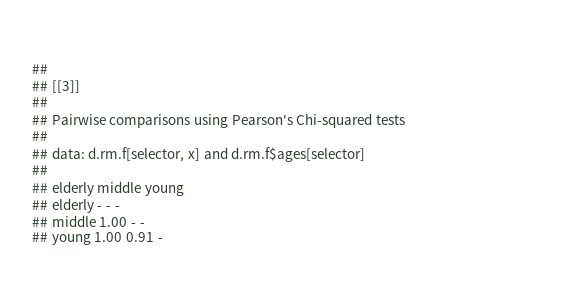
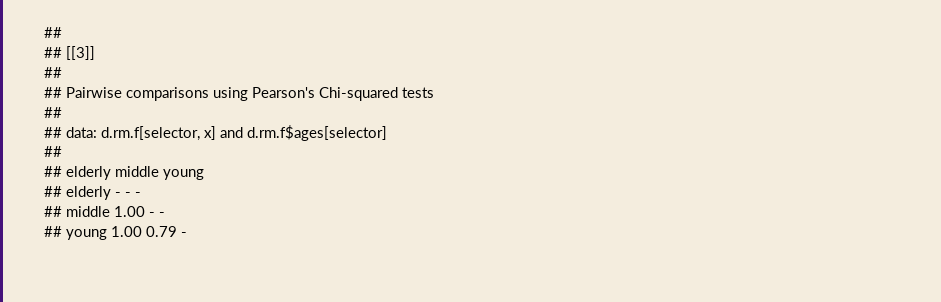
- ## young 1.00 0.91 -
+ ## young 1.00 0.79 -

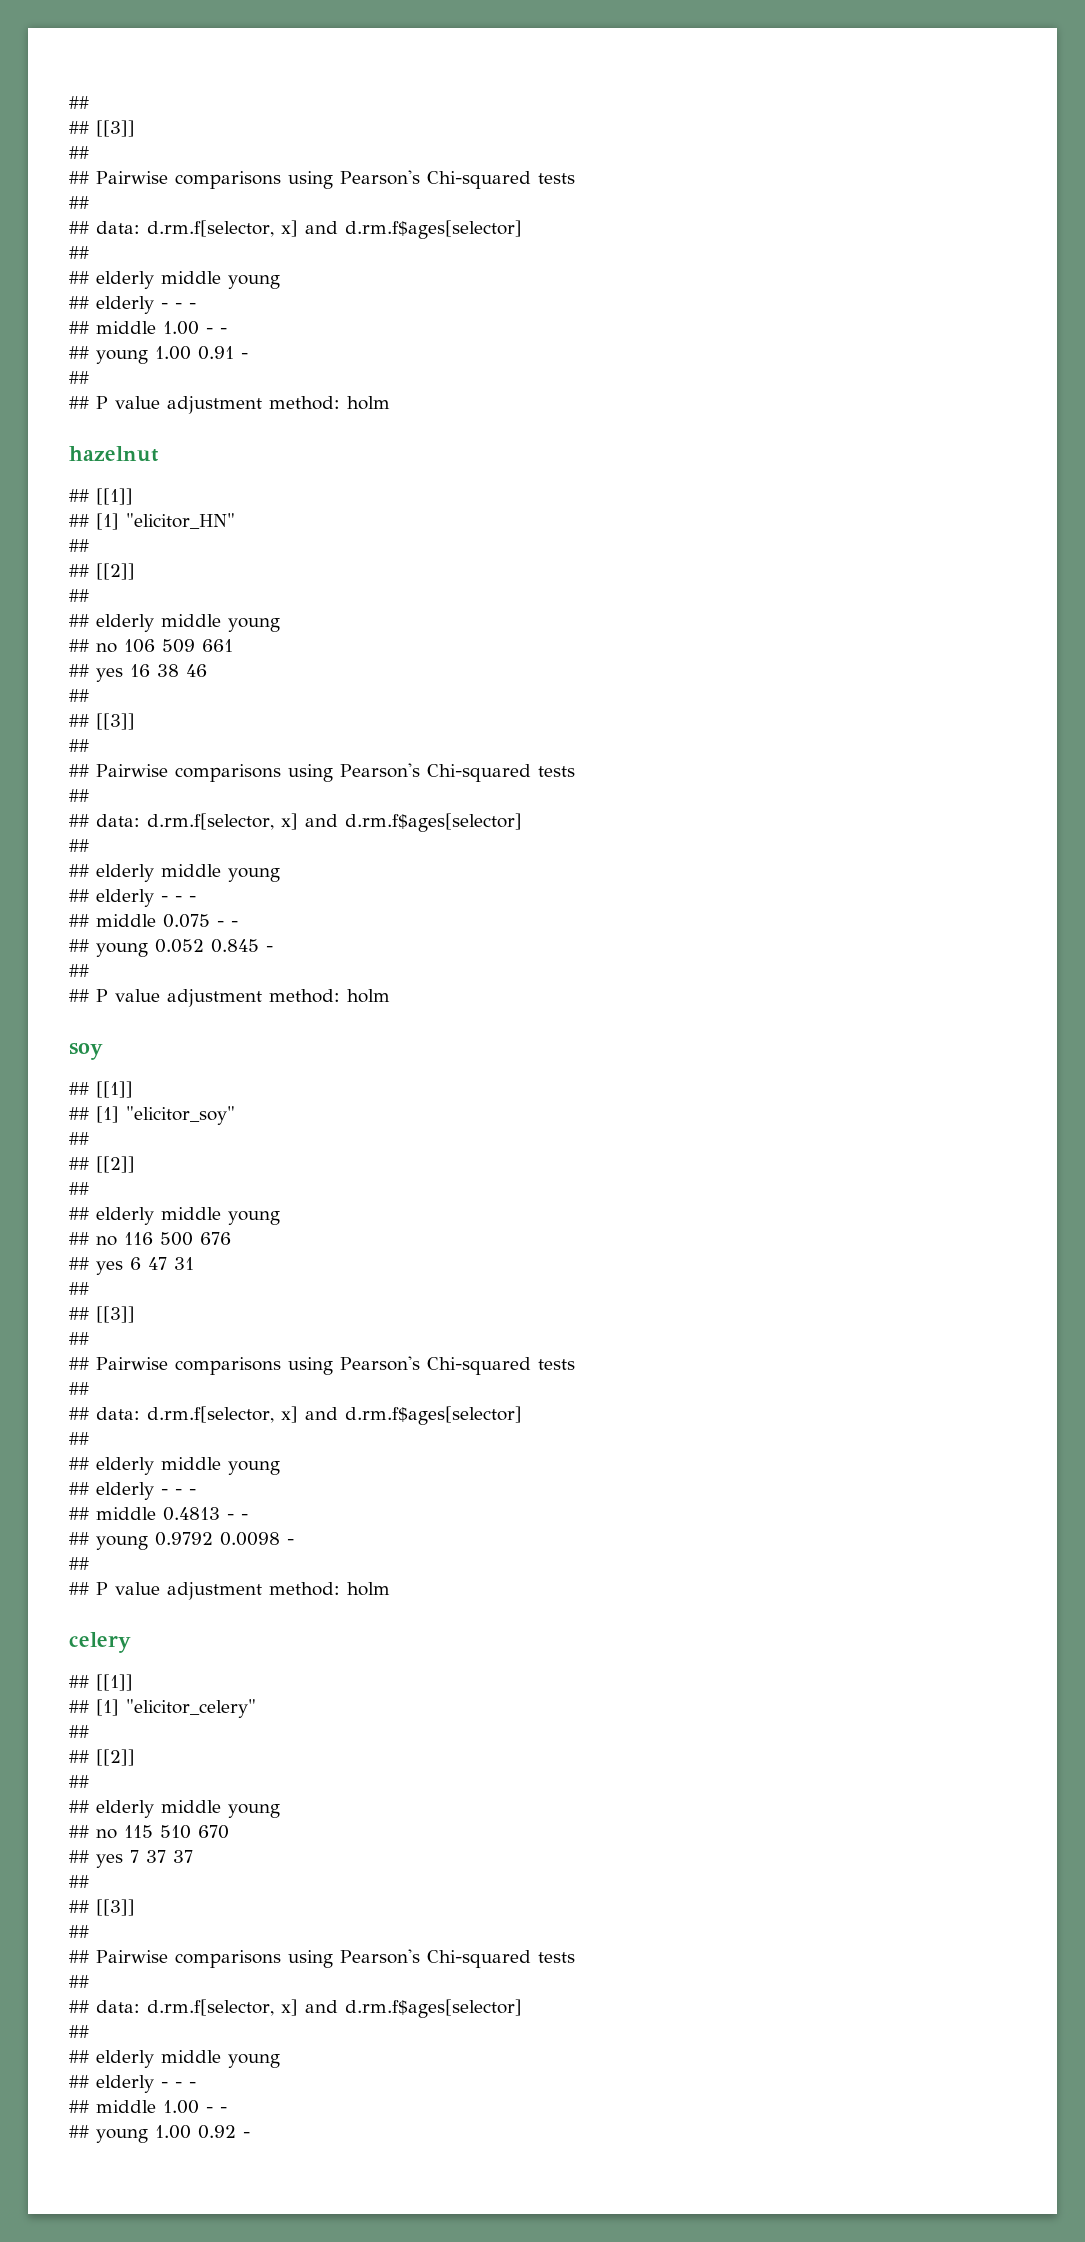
- ## young 1.00 0.79 -
+ ## young 1.00 0.91 -
+ ##
+ ## P value adjustment method: holm
+ hazelnut
+ ## [[1]]
+ ## [1] "elicitor_HN"
+ ##
+ ## [[2]]
+ ##
+ ## elderly middle young
+ ## no 106 509 661
+ ## yes 16 38 46
+ ##
+ ## [[3]]
+ ##
+ ## Pairwise comparisons using Pearson's Chi-squared tests
+ ##
+ ## data: d.rm.f[selector, x] and d.rm.f$ages[selector]
+ ##
+ ## elderly middle young
+ ## elderly - - -
+ ## middle 0.075 - -
+ ## young 0.052 0.845 -
+ ##
+ ## P value adjustment method: holm
+ soy
+ ## [[1]]
+ ## [1] "elicitor_soy"
+ ##
+ ## [[2]]
+ ##
+ ## elderly middle young
+ ## no 116 500 676
+ ## yes 6 47 31
+ ##
+ ## [[3]]
+ ##
+ ## Pairwise comparisons using Pearson's Chi-squared tests
+ ##
+ ## data: d.rm.f[selector, x] and d.rm.f$ages[selector]
+ ##
+ ## elderly middle young
+ ## elderly - - -
+ ## middle 0.4813 - -
+ ## young 0.9792 0.0098 -
+ ##
+ ## P value adjustment method: holm
+ celery
+ ## [[1]]
+ ## [1] "elicitor_celery"
+ ##
+ ## [[2]]
+ ##
+ ## elderly middle young
+ ## no 115 510 670
+ ## yes 7 37 37
+ ##
+ ## [[3]]
+ ##
+ ## Pairwise comparisons using Pearson's Chi-squared tests
+ ##
+ ## data: d.rm.f[selector, x] and d.rm.f$ages[selector]
+ ##
+ ## elderly middle young
+ ## elderly - - -
+ ## middle 1.00 - -
+ ## young 1.00 0.92 -

